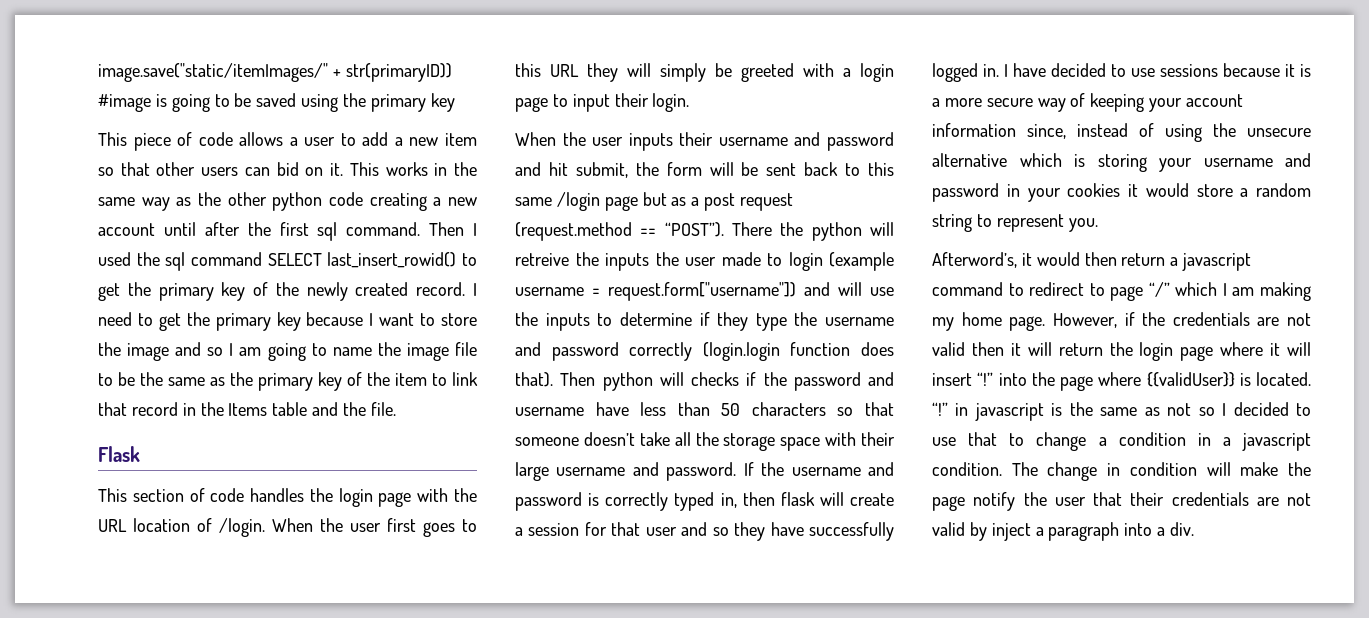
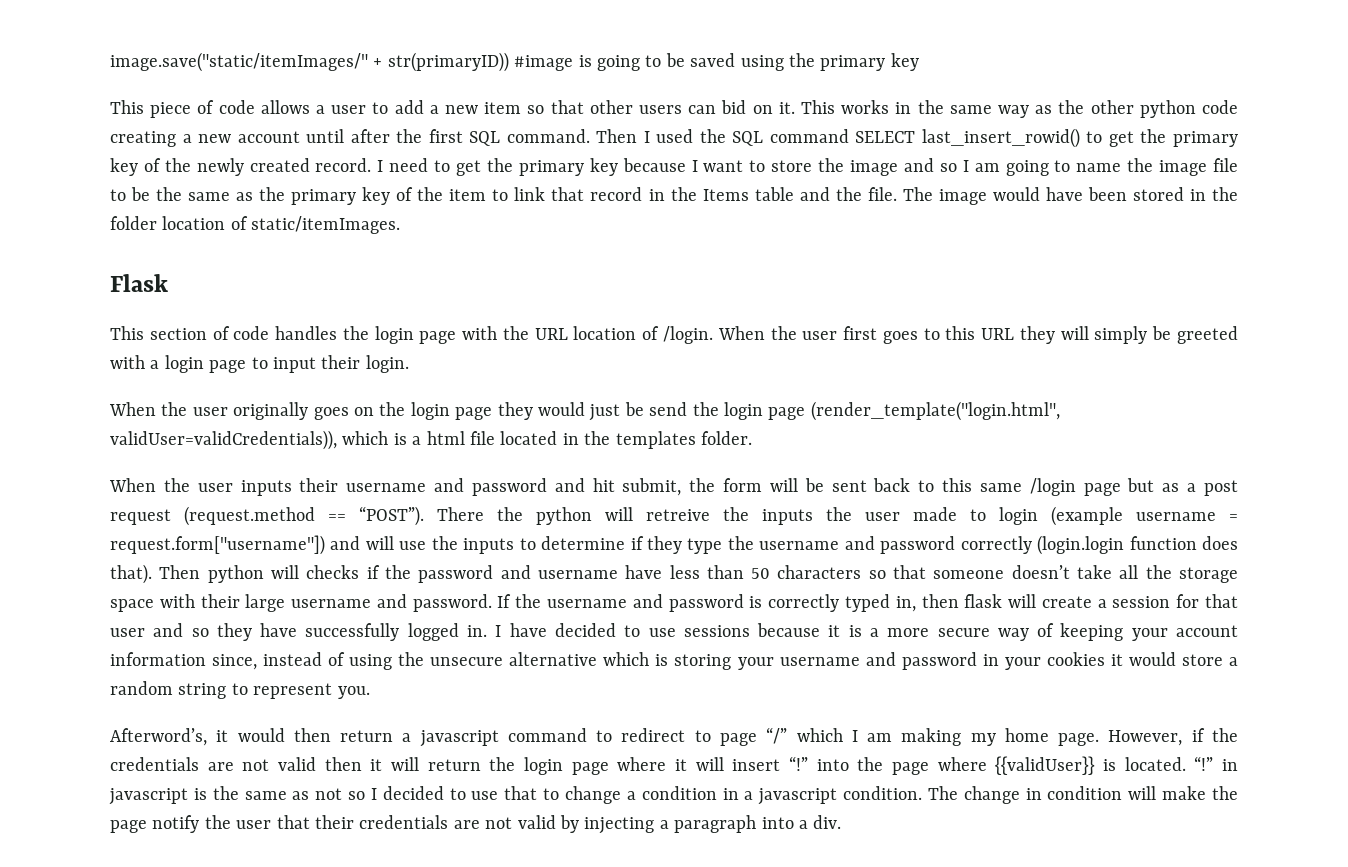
- This works in the same way as the other python code creating a new account until after the first sql command.
+ This works in the same way as the other python code creating a new account until after the first SQL command.
- Then I used the sql command SELECT last_insert_rowid() to get the primary key of the newly created record.
+ Then I used the SQL command SELECT last_insert_rowid() to get the primary key of the newly created record.
+ The image would have been stored in the folder location of static/itemImages.
+ When the user originally goes on the login page they would just be send the login page (render_template("login.html", validUser=validCredentials)), which is a html file located in the templates folder.
- The change in condition will make the page notify the user that their credentials are not valid by inject a paragraph into a div.
+ The change in condition will make the page notify the user that their credentials are not valid by injecting a paragraph into a div.

